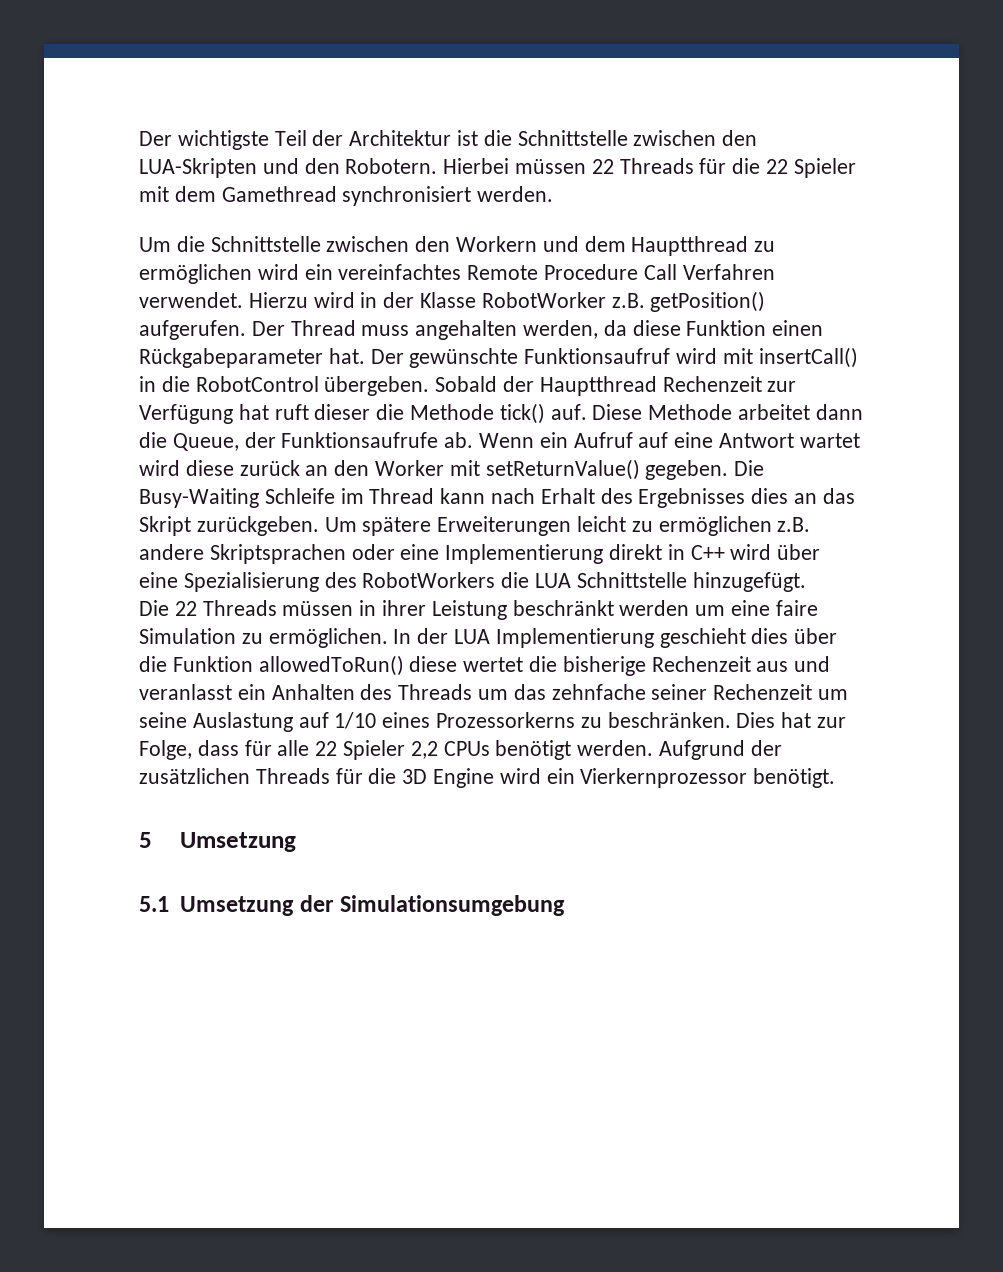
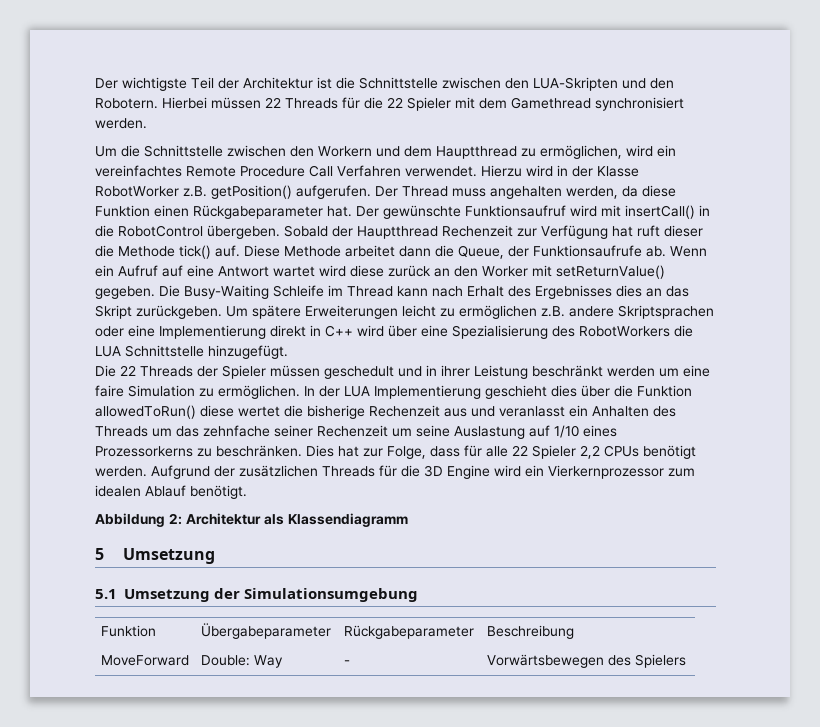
- Um die Schnittstelle zwischen den Workern und dem Hauptthread zu ermöglichen wird ein vereinfachtes Remote Procedure Call Verfahren verwendet.
+ Um die Schnittstelle zwischen den Workern und dem Hauptthread zu ermöglichen, wird ein vereinfachtes Remote Procedure Call Verfahren verwendet.
- Die 22 Threads müssen in ihrer Leistung beschränkt werden um eine faire Simulation zu ermöglichen.
+ Die 22 Threads der Spieler müssen geschedult und in ihrer Leistung beschränkt werden um eine faire Simulation zu ermöglichen.
- Aufgrund der zusätzlichen Threads für die 3D Engine wird ein Vierkernprozessor benötigt.
+ Aufgrund der zusätzlichen Threads für die 3D Engine wird ein Vierkernprozessor zum idealen Ablauf benötigt.
+ Abbildung 2: Architektur als Klassendiagramm
+ Funktion | Übergabeparameter | Rückgabeparameter | Beschreibung
+ MoveForward | Double: Way | - | Vorwärtsbewegen des Spielers

